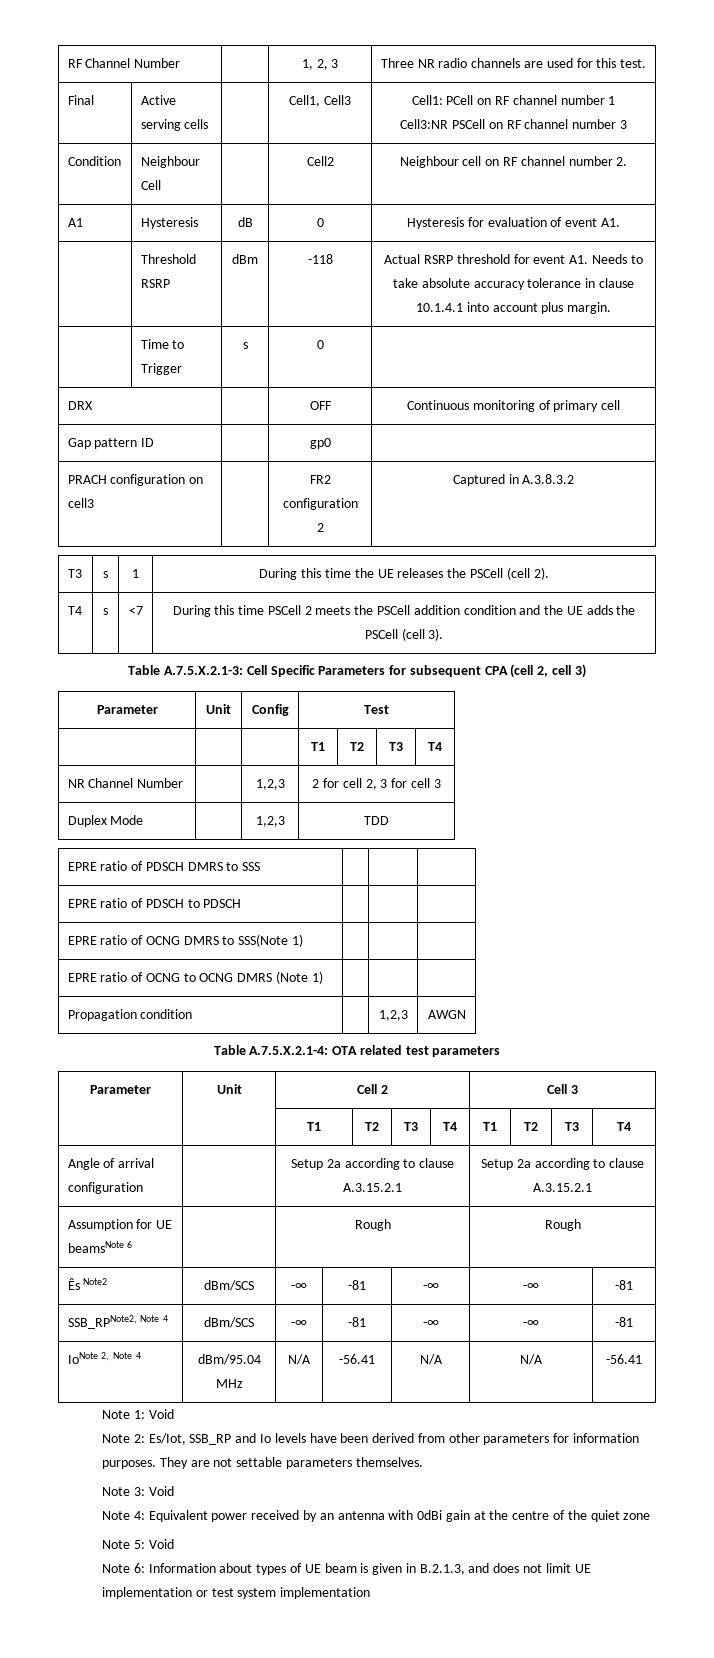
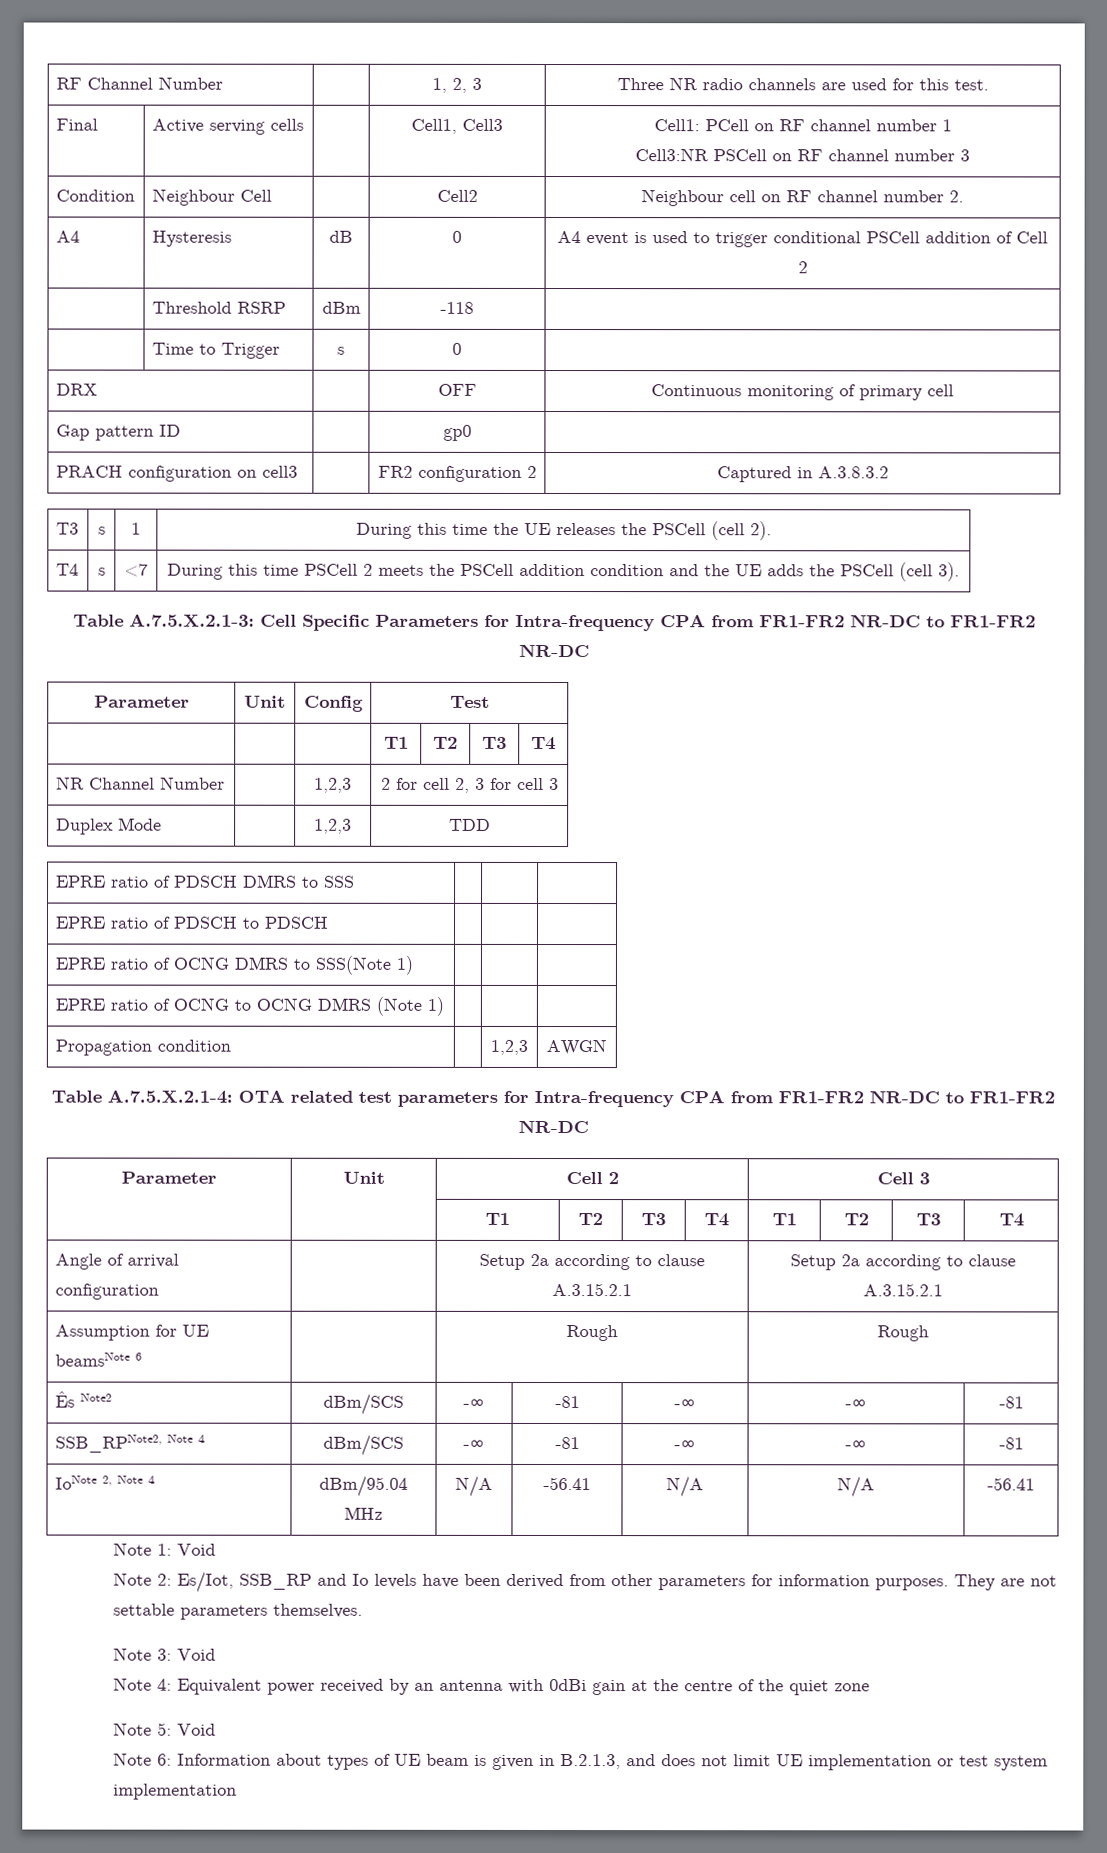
- A1 | Hysteresis | dB | 0 | Hysteresis for evaluation of event A1.
- | Threshold RSRP | dBm | -118 | Actual RSRP threshold for event A1. Needs to take absolute accuracy tolerance in clause 10.1.4.1 into account plus margin.
+ A4 | Hysteresis | dB | 0 | A4 event is used to trigger conditional PSCell addition of Cell 2
+ | Threshold RSRP | dBm | -118 |
- Table A.7.5.X.2.1-3: Cell Specific Parameters for subsequent CPA (cell 2, cell 3)
+ Table A.7.5.X.2.1-3: Cell Specific Parameters for Intra-frequency CPA from FR1-FR2 NR-DC to FR1-FR2 NR-DC
- Table A.7.5.X.2.1-4: OTA related test parameters
+ Table A.7.5.X.2.1-4: OTA related test parameters for Intra-frequency CPA from FR1-FR2 NR-DC to FR1-FR2 NR-DC

